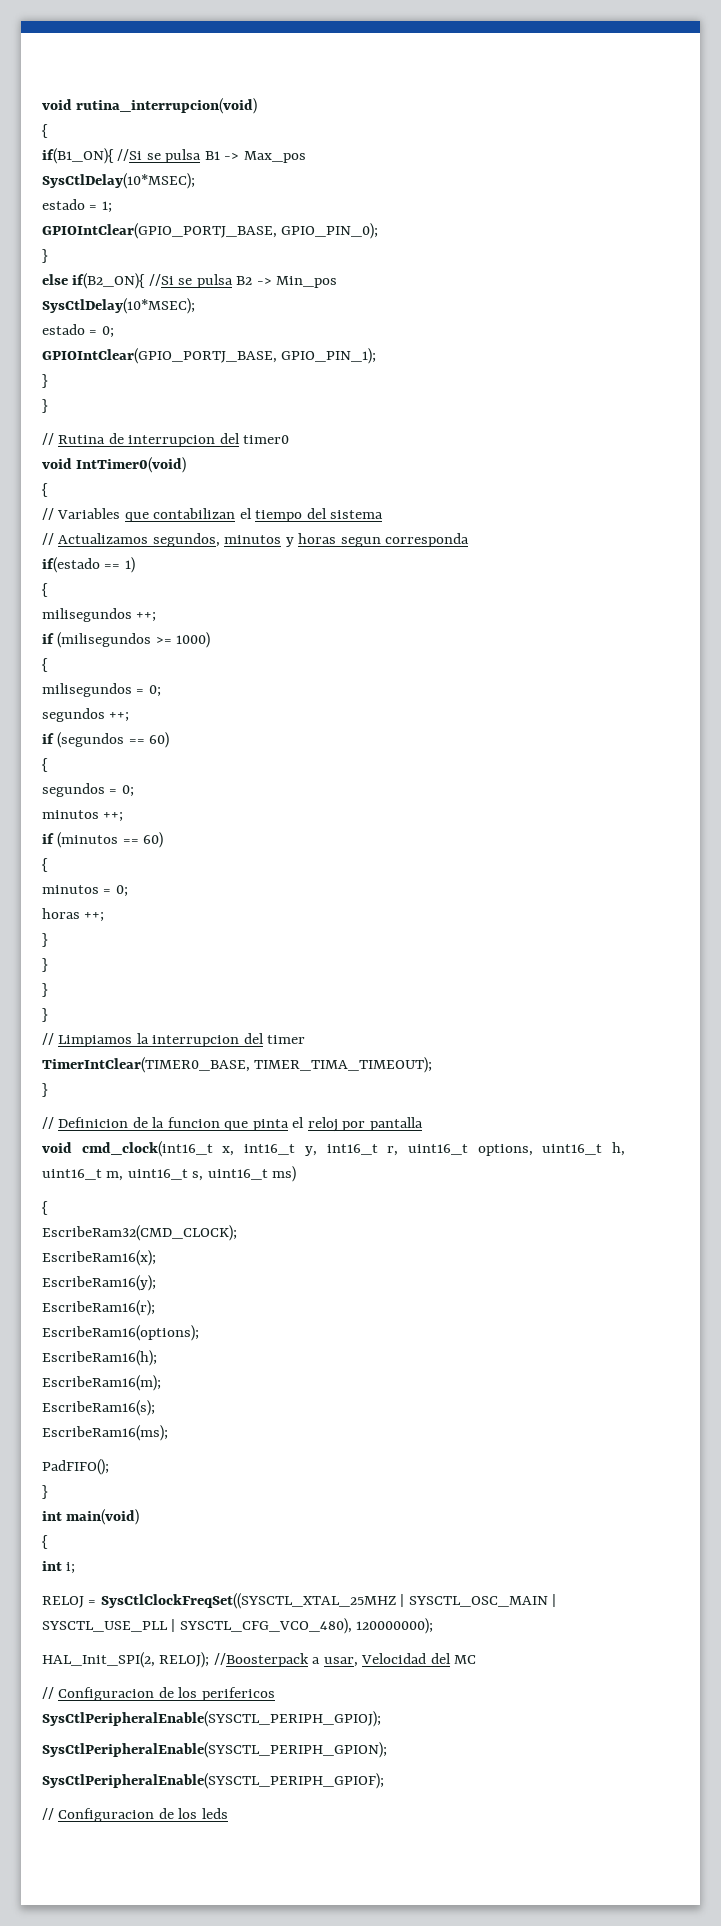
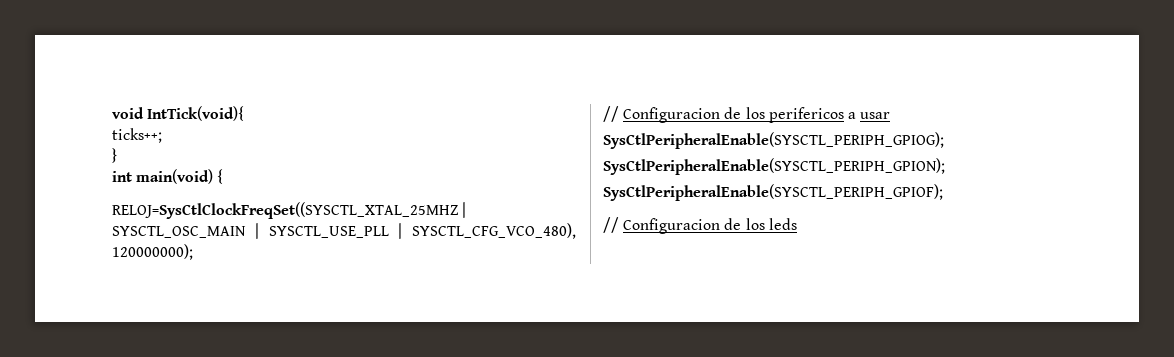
- void rutina_interrupcion(void)
- {
- if(B1_ON){ //Si se pulsa B1 -> Max_pos
- SysCtlDelay(10*MSEC);
- estado = 1;
- GPIOIntClear(GPIO_PORTJ_BASE, GPIO_PIN_0);
- }
- else if(B2_ON){ //Si se pulsa B2 -> Min_pos
- SysCtlDelay(10*MSEC);
- estado = 0;
- GPIOIntClear(GPIO_PORTJ_BASE, GPIO_PIN_1);
- }
- }
- // Rutina de interrupcion del timer0
- void IntTimer0(void)
- {
- // Variables que contabilizan el tiempo del sistema
- // Actualizamos segundos, minutos y horas segun corresponda
- if(estado == 1)
- {
- milisegundos ++;
- if (milisegundos >= 1000)
- {
- milisegundos = 0;
- segundos ++;
- if (segundos == 60)
- {
- segundos = 0;
- minutos ++;
- if (minutos == 60)
- {
- minutos = 0;
- horas ++;
- }
- }
- }
- }
- // Limpiamos la interrupcion del timer
- TimerIntClear(TIMER0_BASE, TIMER_TIMA_TIMEOUT);
- }
- // Definicion de la funcion que pinta el reloj por pantalla
- void cmd_clock(int16_t x, int16_t y, int16_t r, uint16_t options, uint16_t h, uint16_t m, uint16_t s, uint16_t ms)
- {
- EscribeRam32(CMD_CLOCK);
- EscribeRam16(x);
- EscribeRam16(y);
- EscribeRam16(r);
- EscribeRam16(options);
- EscribeRam16(h);
- EscribeRam16(m);
- EscribeRam16(s);
- EscribeRam16(ms);
- PadFIFO();
+ void IntTick(void){
+ ticks++;
- int main(void)
- {
- int i;
- RELOJ = SysCtlClockFreqSet((SYSCTL_XTAL_25MHZ | SYSCTL_OSC_MAIN | SYSCTL_USE_PLL | SYSCTL_CFG_VCO_480), 120000000);
+ int main(void) {
+ RELOJ=SysCtlClockFreqSet((SYSCTL_XTAL_25MHZ | SYSCTL_OSC_MAIN | SYSCTL_USE_PLL | SYSCTL_CFG_VCO_480), 120000000);
- HAL_Init_SPI(2, RELOJ); //Boosterpack a usar, Velocidad del MC
- // Configuracion de los perifericos
- SysCtlPeripheralEnable(SYSCTL_PERIPH_GPIOJ);
+ // Configuracion de los perifericos a usar
+ SysCtlPeripheralEnable(SYSCTL_PERIPH_GPIOG);

